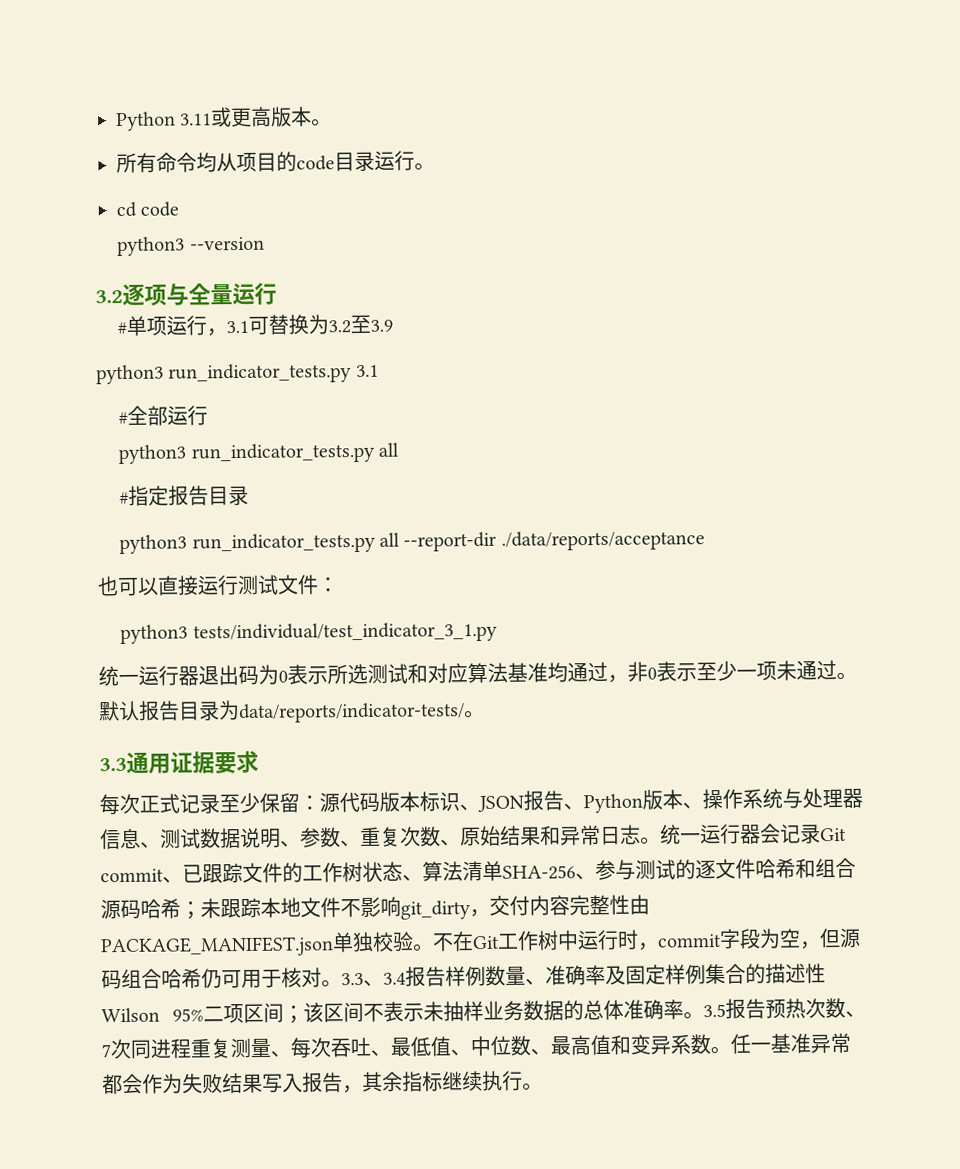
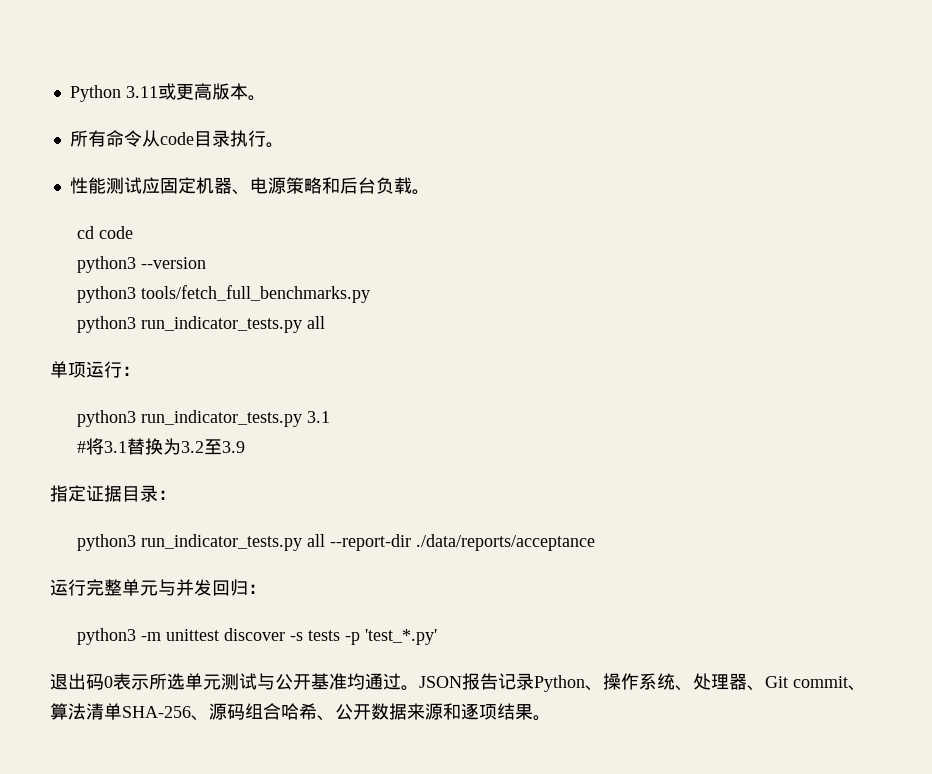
- 所有命令均从项目的code目录运行。
+ 所有命令从code目录执行。
+ 性能测试应固定机器、电源策略和后台负载。
  cd code
  python3 --version
- 3.2逐项与全量运行
- #单项运行，3.1可替换为3.2至3.9
+ python3 tools/fetch_full_benchmarks.py
+ python3 run_indicator_tests.py all
+ 单项运行：
+ python3 run_indicator_tests.py 3.1
+ #将3.1替换为3.2至3.9
- python3 run_indicator_tests.py 3.1
- #全部运行
- python3 run_indicator_tests.py all
- #指定报告目录
+ 指定证据目录：
- 也可以直接运行测试文件：
- python3 tests/individual/test_indicator_3_1.py
- 统一运行器退出码为0表示所选测试和对应算法基准均通过，非0表示至少一项未通过。默认报告目录为data/reports/indicator-tests/。
- 3.3通用证据要求
- 每次正式记录至少保留：源代码版本标识、JSON报告、Python版本、操作系统与处理器信息、测试数据说明、参数、重复次数、原始结果和异常日志。统一运行器会记录Git commit、已跟踪文件的工作树状态、算法清单SHA-256、参与测试的逐文件哈希和组合源码哈希；未跟踪本地文件不影响git_dirty，交付内容完整性由PACKAGE_MANIFEST.json单独校验。不在Git工作树中运行时，commit字段为空，但源码组合哈希仍可用于核对。3.3、3.4报告样例数量、准确率及固定样例集合的描述性Wilson 95%二项区间；该区间不表示未抽样业务数据的总体准确率。3.5报告预热次数、7次同进程重复测量、每次吞吐、最低值、中位数、最高值和变异系数。任一基准异常都会作为失败结果写入报告，其余指标继续执行。
+ 运行完整单元与并发回归：
+ python3 -m unittest discover -s tests -p 'test_*.py'
+ 退出码0表示所选单元测试与公开基准均通过。JSON报告记录Python、操作系统、处理器、Git commit、算法清单SHA-256、源码组合哈希、公开数据来源和逐项结果。

